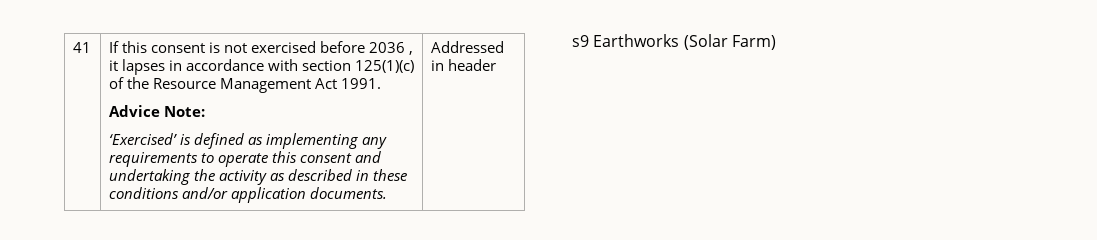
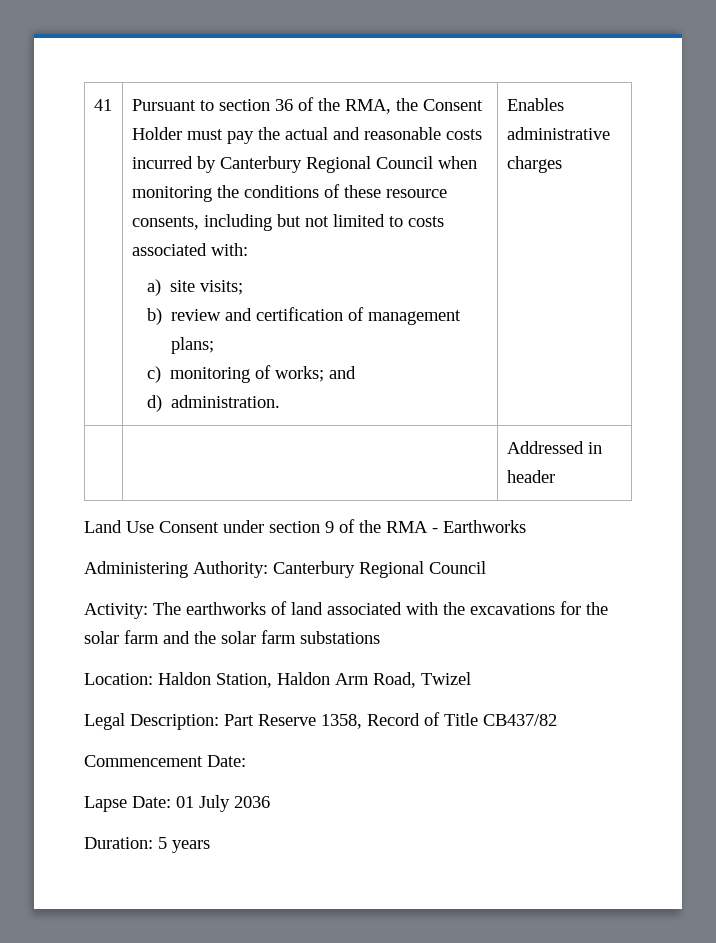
- If this consent is not exercised before 2036 , it lapses in accordance with section 125(1)(c) of the Resource Management Act 1991.
- Advice Note:
- ‘Exercised’ is defined as implementing any requirements to operate this consent and undertaking the activity as described in these conditions and/or application documents. | Addressed in header
- s9 Earthworks (Solar Farm)
+ Pursuant to section 36 of the RMA, the Consent Holder must pay the actual and reasonable costs incurred by Canterbury Regional Council when monitoring the conditions of these resource consents, including but not limited to costs associated with:
+ a) site visits;
+ b) review and certification of management plans;
+ c) monitoring of works; and
+ d) administration. | Enables administrative charges
+ | | Addressed in header
+ Land Use Consent under section 9 of the RMA - Earthworks
+ Administering Authority: Canterbury Regional Council
+ Activity: The earthworks of land associated with the excavations for the solar farm and the solar farm substations
+ Location: Haldon Station, Haldon Arm Road, Twizel
+ Legal Description: Part Reserve 1358, Record of Title CB437/82
+ Commencement Date:
+ Lapse Date: 01 July 2036
+ Duration: 5 years

